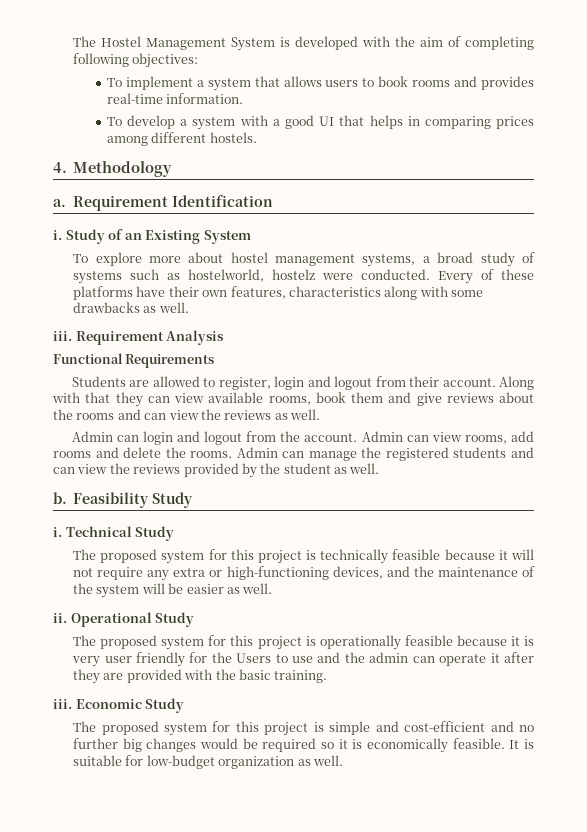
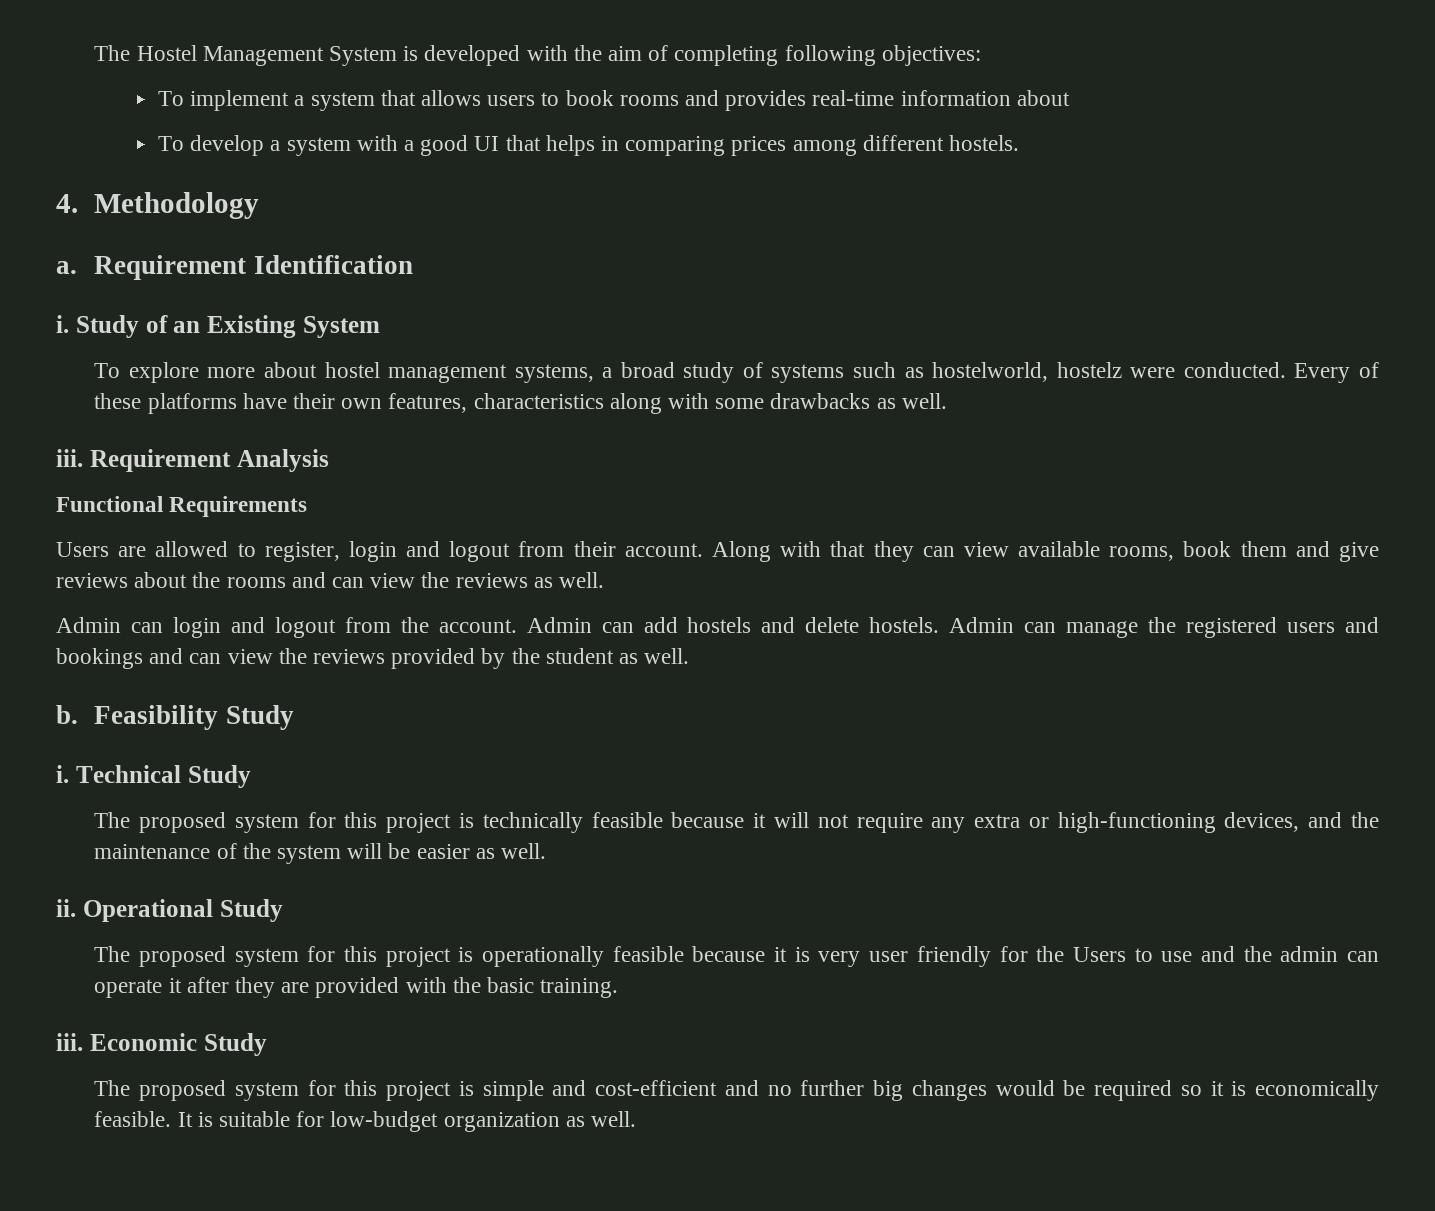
- To implement a system that allows users to book rooms and provides real-time information.
+ To implement a system that allows users to book rooms and provides real-time information about
- Students are allowed to register, login and logout from their account.
+ Users are allowed to register, login and logout from their account.
- Admin can view rooms, add rooms and delete the rooms.
+ Admin can add hostels and delete hostels.
- Admin can manage the registered students and can view the reviews provided by the student as well.
+ Admin can manage the registered users and bookings and can view the reviews provided by the student as well.

